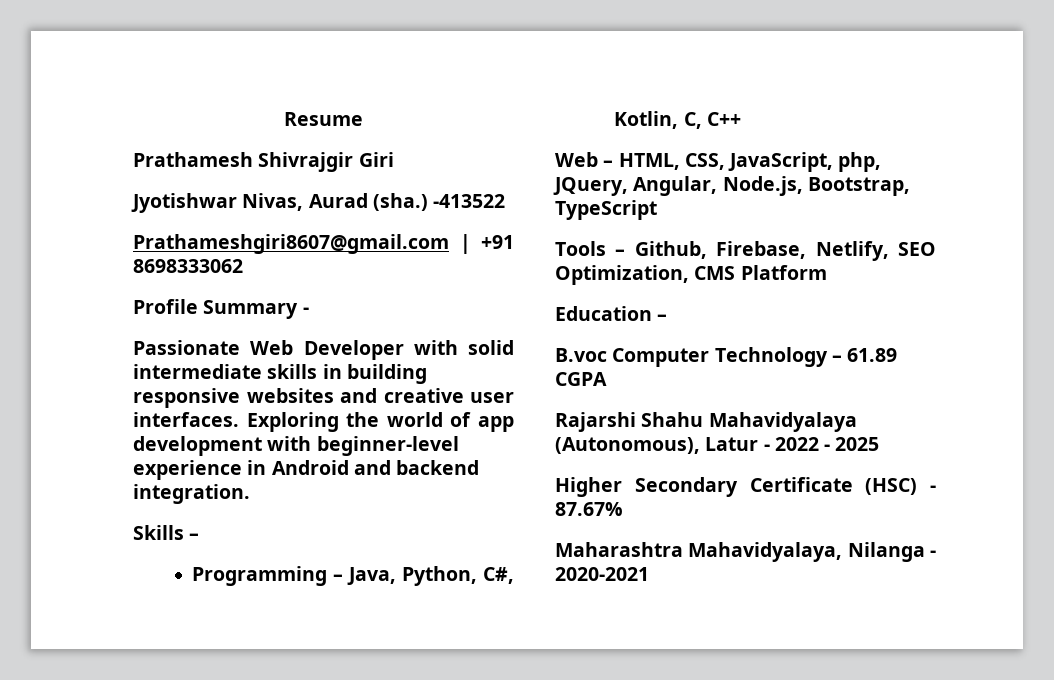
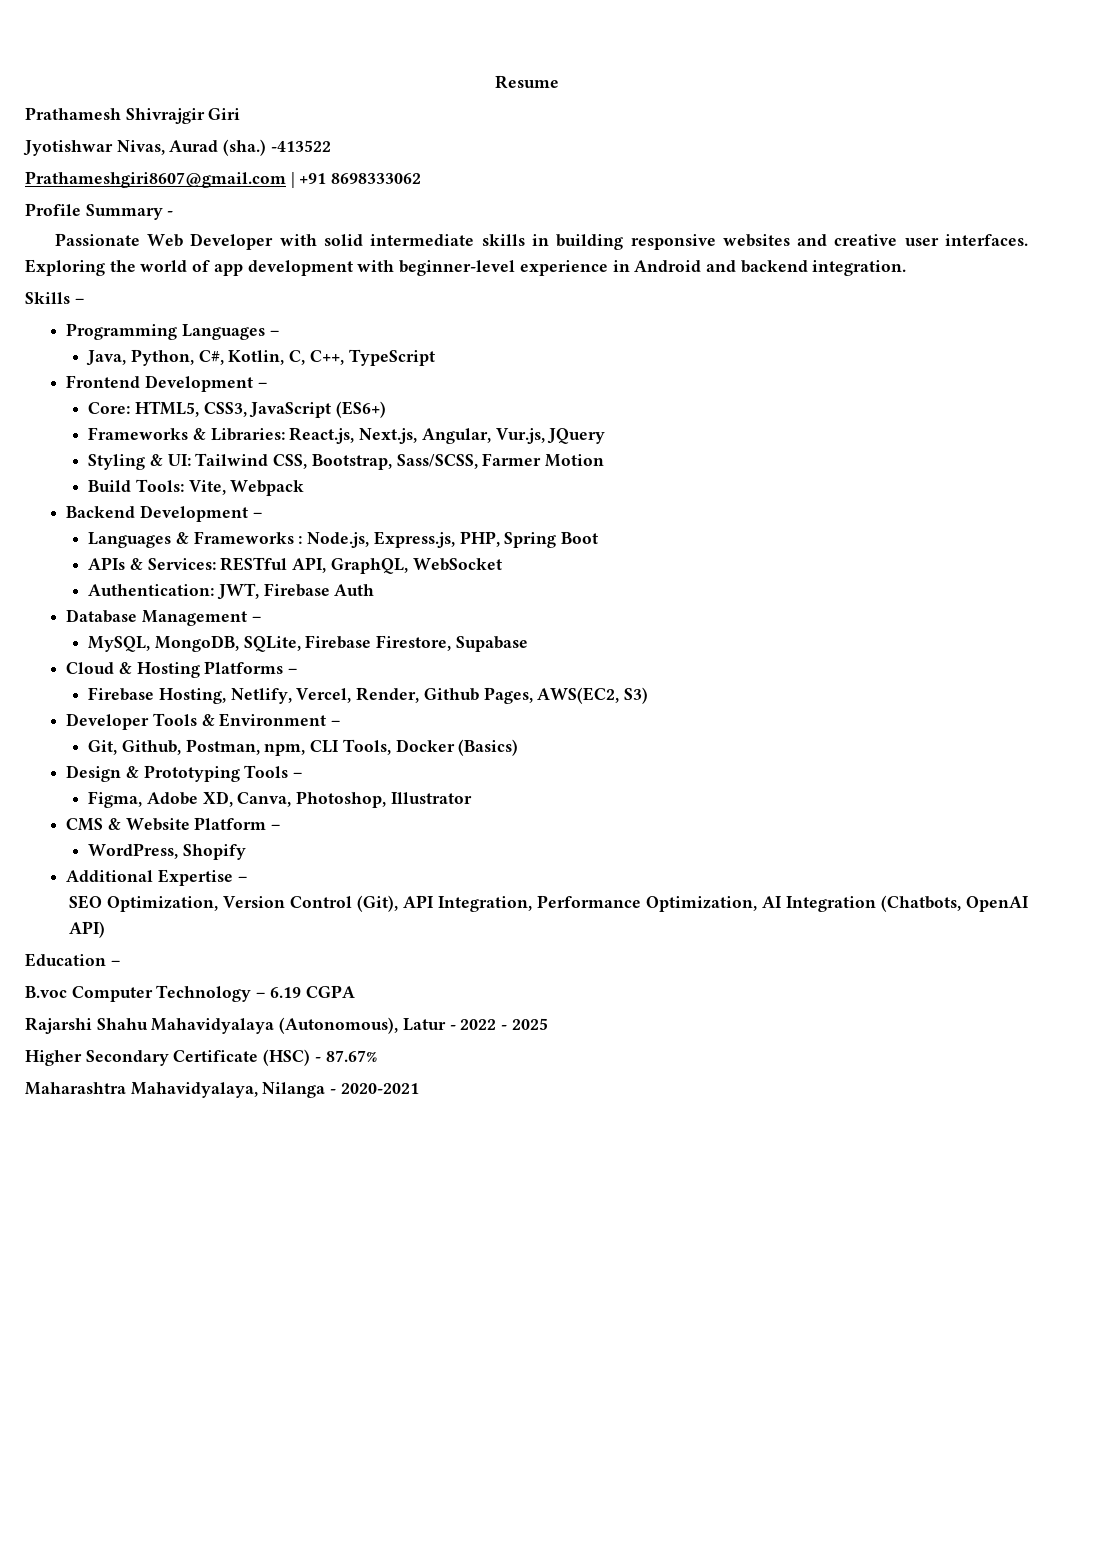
- Programming – Java, Python, C#, Kotlin, C, C++
- Web – HTML, CSS, JavaScript, php, JQuery, Angular, Node.js, Bootstrap, TypeScript
- Tools – Github, Firebase, Netlify, SEO Optimization, CMS Platform
+ Programming Languages –
+ Java, Python, C#, Kotlin, C, C++, TypeScript
+ Frontend Development –
+ Core: HTML5, CSS3, JavaScript (ES6+)
+ Frameworks & Libraries: React.js, Next.js, Angular, Vur.js, JQuery
+ Styling & UI: Tailwind CSS, Bootstrap, Sass/SCSS, Farmer Motion
+ Build Tools: Vite, Webpack
+ Backend Development –
+ Languages & Frameworks : Node.js, Express.js, PHP, Spring Boot
+ APIs & Services: RESTful API, GraphQL, WebSocket
+ Authentication: JWT, Firebase Auth
+ Database Management –
+ MySQL, MongoDB, SQLite, Firebase Firestore, Supabase
+ Cloud & Hosting Platforms –
+ Firebase Hosting, Netlify, Vercel, Render, Github Pages, AWS(EC2, S3)
+ Developer Tools & Environment –
+ Git, Github, Postman, npm, CLI Tools, Docker (Basics)
+ Design & Prototyping Tools –
+ Figma, Adobe XD, Canva, Photoshop, Illustrator
+ CMS & Website Platform –
+ WordPress, Shopify
+ Additional Expertise –
+ SEO Optimization, Version Control (Git), API Integration, Performance Optimization, AI Integration (Chatbots, OpenAI API)
- B.voc Computer Technology – 61.89 CGPA
+ B.voc Computer Technology – 6.19 CGPA

